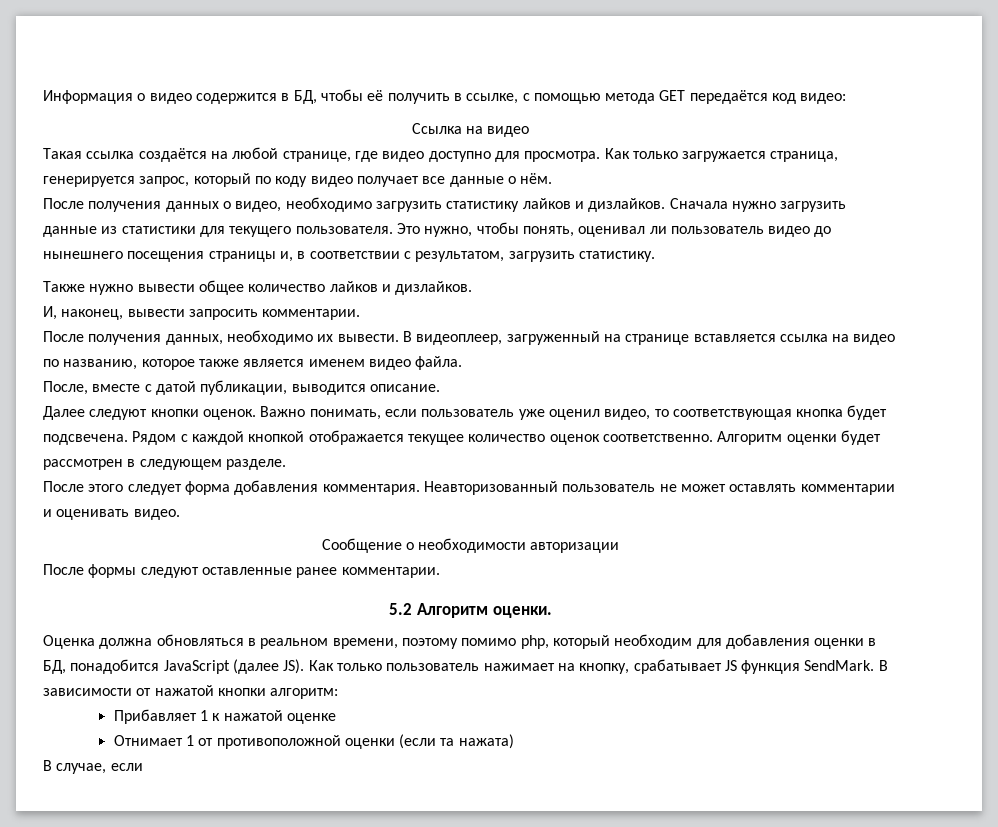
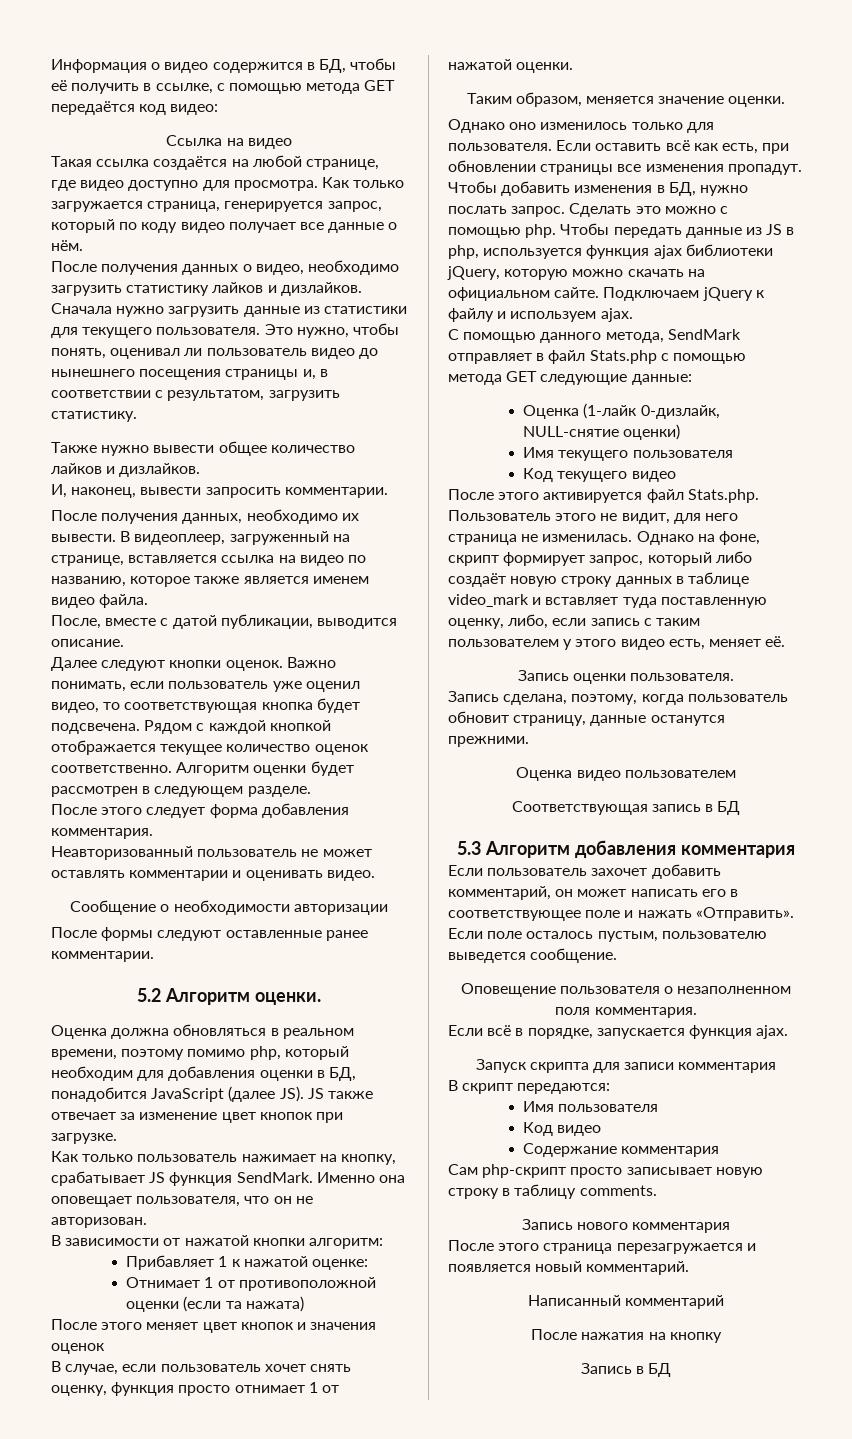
- В видеоплеер, загруженный на странице вставляется ссылка на видео по названию, которое также является именем видео файла.
+ В видеоплеер, загруженный на странице, вставляется ссылка на видео по названию, которое также является именем видео файла.
- После этого следует форма добавления комментария. Неавторизованный пользователь не может оставлять комментарии и оценивать видео.
+ После этого следует форма добавления комментария.
+ Неавторизованный пользователь не может оставлять комментарии и оценивать видео.
- Оценка должна обновляться в реальном времени, поэтому помимо php, который необходим для добавления оценки в БД, понадобится JavaScript (далее JS). Как только пользователь нажимает на кнопку, срабатывает JS функция SendMark. В зависимости от нажатой кнопки алгоритм:
+ Оценка должна обновляться в реальном времени, поэтому помимо php, который необходим для добавления оценки в БД, понадобится JavaScript (далее JS). JS также отвечает за изменение цвет кнопок при загрузке.
+ Как только пользователь нажимает на кнопку, срабатывает JS функция SendMark. Именно она оповещает пользователя, что он не авторизован.
+ В зависимости от нажатой кнопки алгоритм:
- Прибавляет 1 к нажатой оценке
+ Прибавляет 1 к нажатой оценке:
- В случае, если
+ После этого меняет цвет кнопок и значения оценок
+ В случае, если пользователь хочет снять оценку, функция просто отнимает 1 от нажатой оценки.
+ Таким образом, меняется значение оценки.
+ Однако оно изменилось только для пользователя. Если оставить всё как есть, при обновлении страницы все изменения пропадут. Чтобы добавить изменения в БД, нужно послать запрос. Сделать это можно с помощью php. Чтобы передать данные из JS в php, используется функция ajax библиотеки jQuery, которую можно скачать на официальном сайте. Подключаем jQuery к файлу и используем ajax.
+ С помощью данного метода, SendMark отправляет в файл Stats.php с помощью метода GET следующие данные:
+ Оценка (1-лайк 0-дизлайк, NULL-снятие оценки)
+ Имя текущего пользователя
+ Код текущего видео
+ После этого активируется файл Stats.php. Пользователь этого не видит, для него страница не изменилась. Однако на фоне, скрипт формирует запрос, который либо создаёт новую строку данных в таблице video_mark и вставляет туда поставленную оценку, либо, если запись с таким пользователем у этого видео есть, меняет её.
+ Запись оценки пользователя.
+ Запись сделана, поэтому, когда пользователь обновит страницу, данные останутся прежними.
+ Оценка видео пользователем
+ Соответствующая запись в БД
+ 5.3 Алгоритм добавления комментария
+ Если пользователь захочет добавить комментарий, он может написать его в соответствующее поле и нажать «Отправить». Если поле осталось пустым, пользователю выведется сообщение.
+ Оповещение пользователя о незаполненном поля комментария.
+ Если всё в порядке, запускается функция ajax.
+ Запуск скрипта для записи комментария
+ В скрипт передаются:
+ Имя пользователя
+ Код видео
+ Содержание комментария
+ Сам php-скрипт просто записывает новую строку в таблицу comments.
+ Запись нового комментария
+ После этого страница перезагружается и появляется новый комментарий.
+ Написанный комментарий
+ После нажатия на кнопку
+ Запись в БД

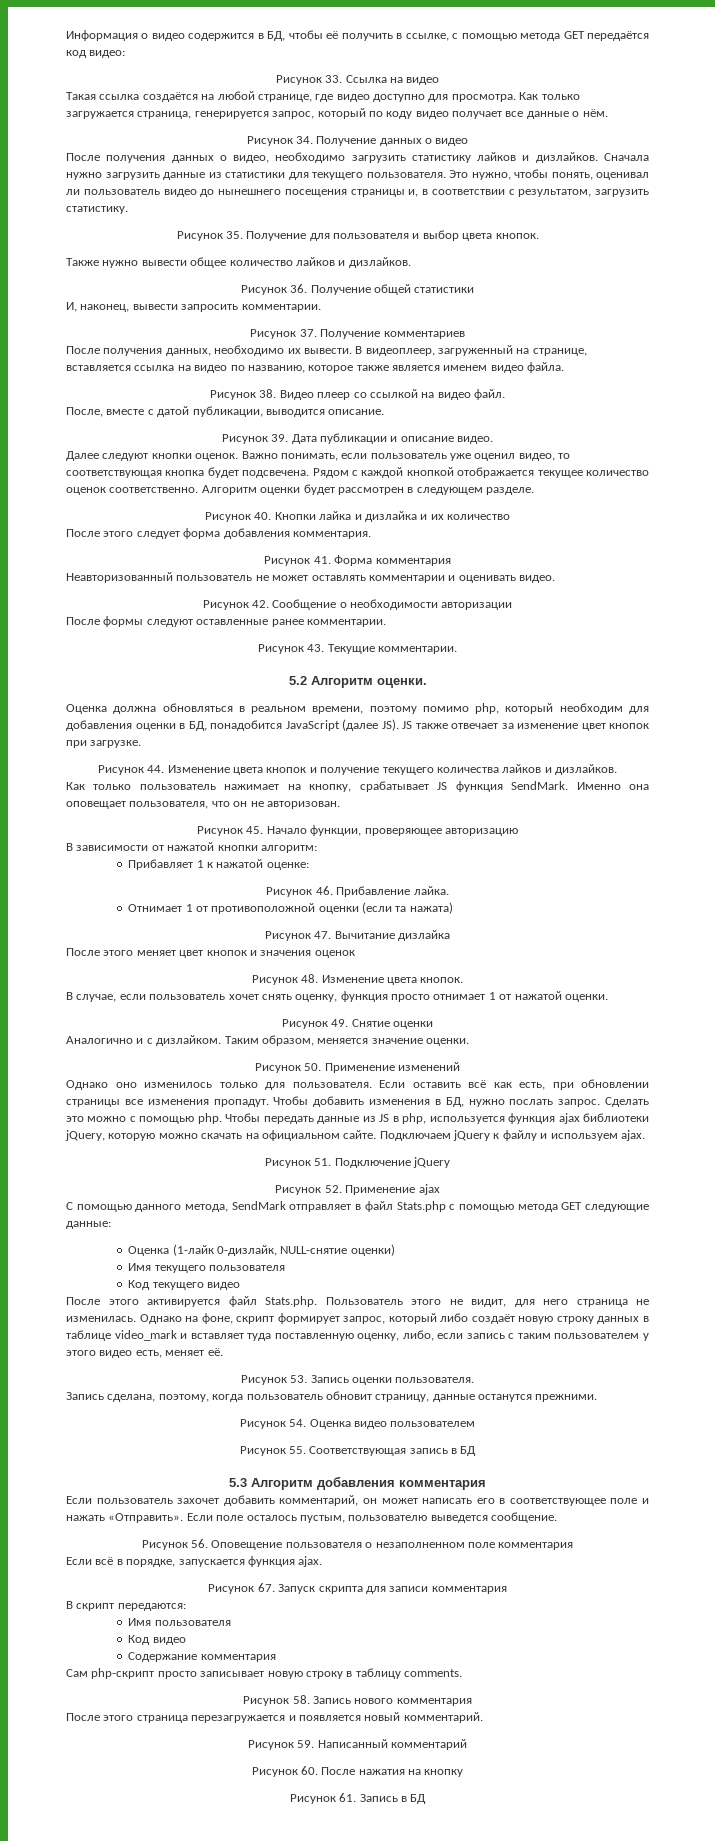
- Ссылка на видео
+ Рисунок 33. Ссылка на видео
+ Рисунок 34. Получение данных о видео
+ Рисунок 35. Получение для пользователя и выбор цвета кнопок.
+ Рисунок 36. Получение общей статистики
+ Рисунок 37. Получение комментариев
+ Рисунок 38. Видео плеер со ссылкой на видео файл.
+ Рисунок 39. Дата публикации и описание видео.
+ Рисунок 40. Кнопки лайка и дизлайка и их количество
+ Рисунок 41. Форма комментария
- Сообщение о необходимости авторизации
+ Рисунок 42. Сообщение о необходимости авторизации
+ Рисунок 43. Текущие комментарии.
+ Рисунок 44. Изменение цвета кнопок и получение текущего количества лайков и дизлайков.
+ Рисунок 45. Начало функции, проверяющее авторизацию
+ Рисунок 46. Прибавление лайка.
+ Рисунок 47. Вычитание дизлайка
+ Рисунок 48. Изменение цвета кнопок.
+ Рисунок 49. Снятие оценки
+ Аналогично и с дизлайком.
+ Рисунок 50. Применение изменений
+ Рисунок 51. Подключение jQuery
+ Рисунок 52. Применение ajax
- Запись оценки пользователя.
+ Рисунок 53. Запись оценки пользователя.
- Оценка видео пользователем
+ Рисунок 54. Оценка видео пользователем
- Соответствующая запись в БД
+ Рисунок 55. Соответствующая запись в БД
- Оповещение пользователя о незаполненном поля комментария.
+ Рисунок 56. Оповещение пользователя о незаполненном поле комментария
- Запуск скрипта для записи комментария
+ Рисунок 67. Запуск скрипта для записи комментария
- Запись нового комментария
+ Рисунок 58. Запись нового комментария
- Написанный комментарий
+ Рисунок 59. Написанный комментарий
- После нажатия на кнопку
+ Рисунок 60. После нажатия на кнопку
- Запись в БД
+ Рисунок 61. Запись в БД

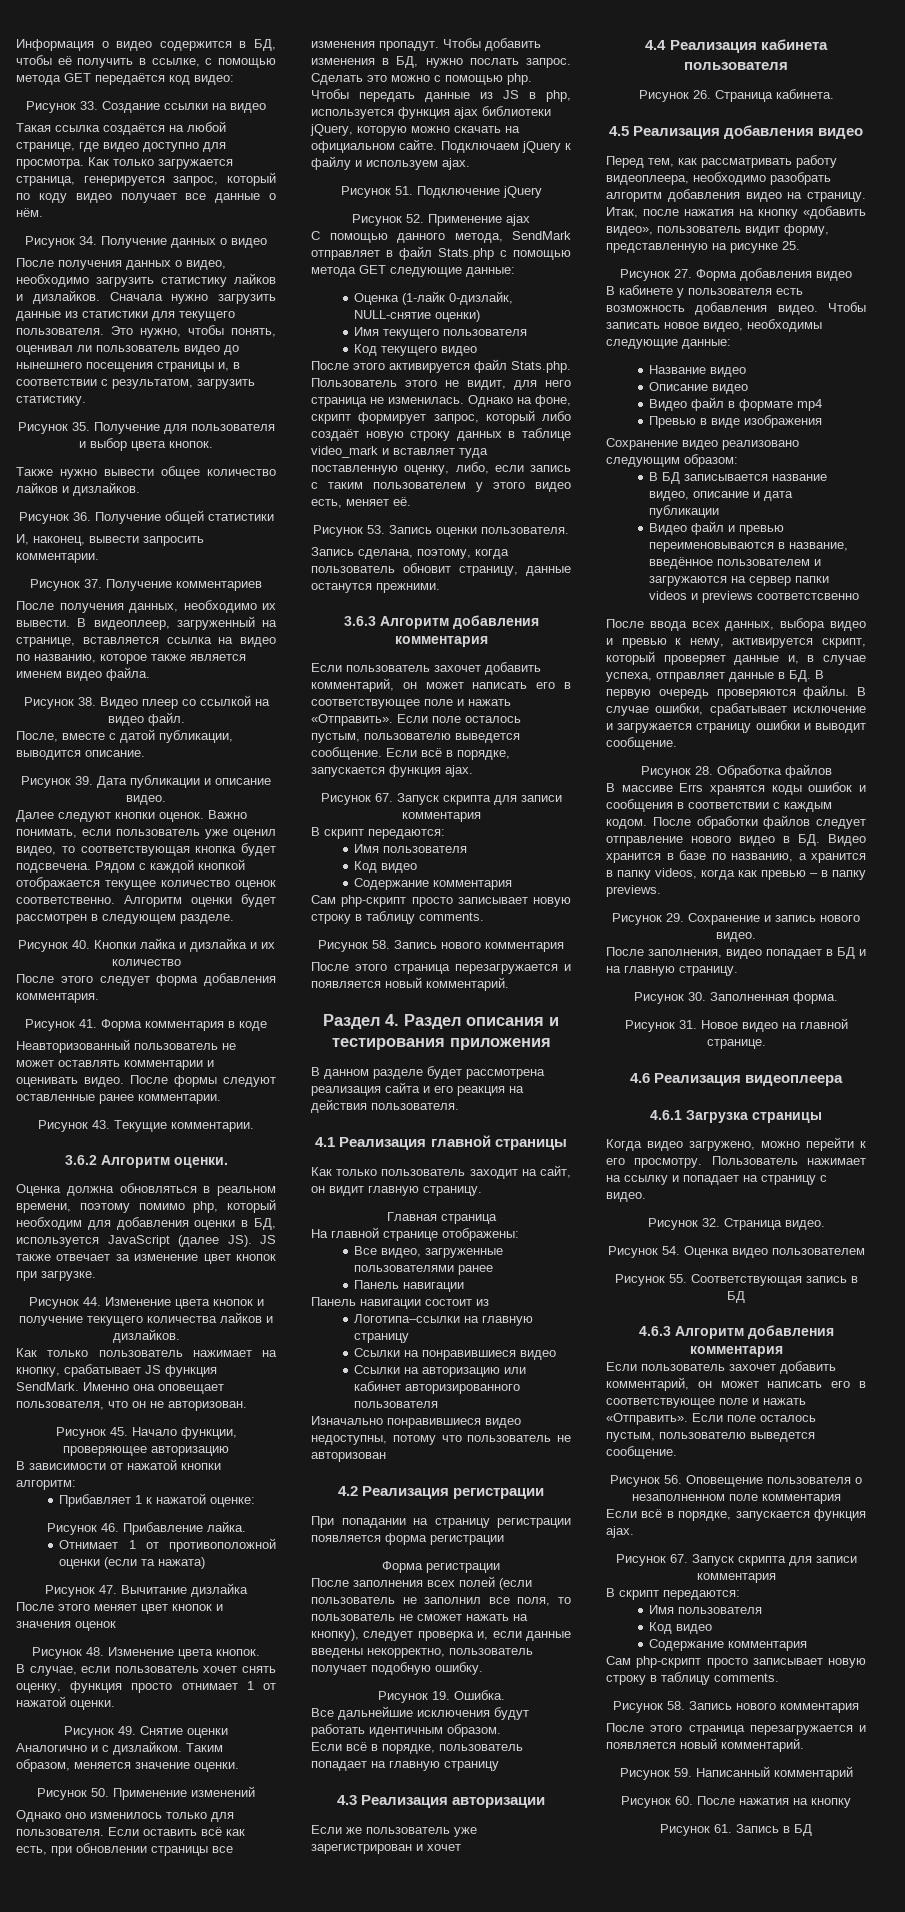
- Рисунок 33. Ссылка на видео
+ Рисунок 33. Создание ссылки на видео
- Рисунок 41. Форма комментария
+ Рисунок 41. Форма комментария в коде
- Неавторизованный пользователь не может оставлять комментарии и оценивать видео.
- Рисунок 42. Сообщение о необходимости авторизации
- После формы следуют оставленные ранее комментарии.
+ Неавторизованный пользователь не может оставлять комментарии и оценивать видео. После формы следуют оставленные ранее комментарии.
- 5.2 Алгоритм оценки.
+ 3.6.2 Алгоритм оценки.
- Оценка должна обновляться в реальном времени, поэтому помимо php, который необходим для добавления оценки в БД, понадобится JavaScript (далее JS). JS также отвечает за изменение цвет кнопок при загрузке.
+ Оценка должна обновляться в реальном времени, поэтому помимо php, который необходим для добавления оценки в БД, используется JavaScript (далее JS). JS также отвечает за изменение цвет кнопок при загрузке.
+ 3.6.3 Алгоритм добавления комментария
+ Если пользователь захочет добавить комментарий, он может написать его в соответствующее поле и нажать «Отправить». Если поле осталось пустым, пользователю выведется сообщение. Если всё в порядке, запускается функция ajax.
+ Рисунок 67. Запуск скрипта для записи комментария
+ В скрипт передаются:
+ Имя пользователя
+ Код видео
+ Содержание комментария
+ Сам php-скрипт просто записывает новую строку в таблицу comments.
+ Рисунок 58. Запись нового комментария
+ После этого страница перезагружается и появляется новый комментарий.
+ Раздел 4. Раздел описания и тестирования приложения
+ В данном разделе будет рассмотрена реализация сайта и его реакция на действия пользователя.
+ 4.1 Реализация главной страницы
+ Как только пользователь заходит на сайт, он видит главную страницу.
+ Главная страница
+ На главной странице отображены:
+ Все видео, загруженные пользователями ранее
+ Панель навигации
+ Панель навигации состоит из
+ Логотипа–ссылки на главную страницу
+ Ссылки на понравившиеся видео
+ Ссылки на авторизацию или кабинет авторизированного пользователя
+ Изначально понравившиеся видео недоступны, потому что пользователь не авторизован
+ 4.2 Реализация регистрации
+ При попадании на страницу регистрации появляется форма регистрации
+ Форма регистрации
+ После заполнения всех полей (если пользователь не заполнил все поля, то пользователь не сможет нажать на кнопку), следует проверка и, если данные введены некорректно, пользователь получает подобную ошибку.
+ Рисунок 19. Ошибка.
+ Все дальнейшие исключения будут работать идентичным образом.
+ Если всё в порядке, пользователь попадает на главную страницу
+ 4.3 Реализация авторизации
+ Если же пользователь уже зарегистрирован и хочет
+ 4.4 Реализация кабинета пользователя
+ Рисунок 26. Страница кабинета.
+ 4.5 Реализация добавления видео
+ Перед тем, как рассматривать работу видеоплеера, необходимо разобрать алгоритм добавления видео на страницу. Итак, после нажатия на кнопку «добавить видео», пользователь видит форму, представленную на рисунке 25.
+ Рисунок 27. Форма добавления видео
+ В кабинете у пользователя есть возможность добавления видео. Чтобы записать новое видео, необходимы следующие данные:
+ Название видео
+ Описание видео
+ Видео файл в формате mp4
+ Превью в виде изображения
+ Сохранение видео реализовано следующим образом:
+ В БД записывается название видео, описание и дата публикации
+ Видео файл и превью переименовываются в название, введённое пользователем и загружаются на сервер папки videos и previews соответстсвенно
+ После ввода всех данных, выбора видео и превью к нему, активируется скрипт, который проверяет данные и, в случае успеха, отправляет данные в БД. В первую очередь проверяются файлы. В случае ошибки, срабатывает исключение и загружается страницу ошибки и выводит сообщение.
+ Рисунок 28. Обработка файлов
+ В массиве Errs хранятся коды ошибок и сообщения в соответствии с каждым кодом. После обработки файлов следует отправление нового видео в БД. Видео хранится в базе по названию, а хранится в папку videos, когда как превью – в папку previews.
+ Рисунок 29. Сохранение и запись нового видео.
+ После заполнения, видео попадает в БД и на главную страницу.
+ Рисунок 30. Заполненная форма.
+ Рисунок 31. Новое видео на главной странице.
+ 4.6 Реализация видеоплеера
+ 4.6.1 Загрузка страницы
+ Когда видео загружено, можно перейти к его просмотру. Пользователь нажимает на ссылку и попадает на страницу с видео.
+ Рисунок 32. Страница видео.
- 5.3 Алгоритм добавления комментария
+ 4.6.3 Алгоритм добавления комментария

